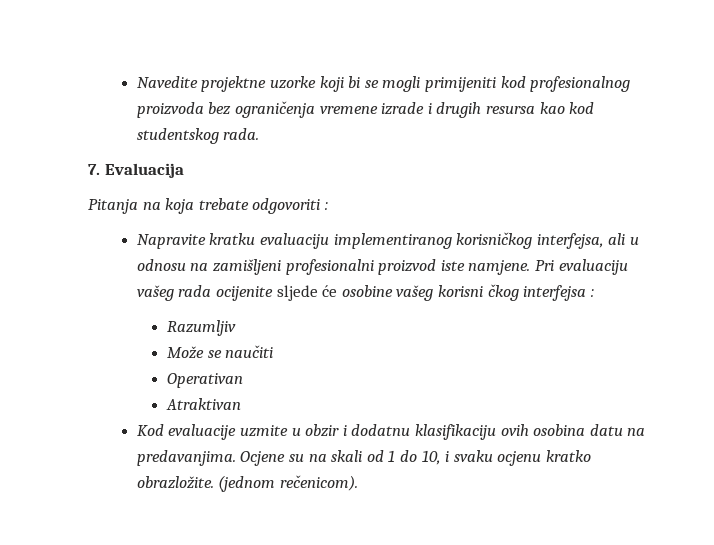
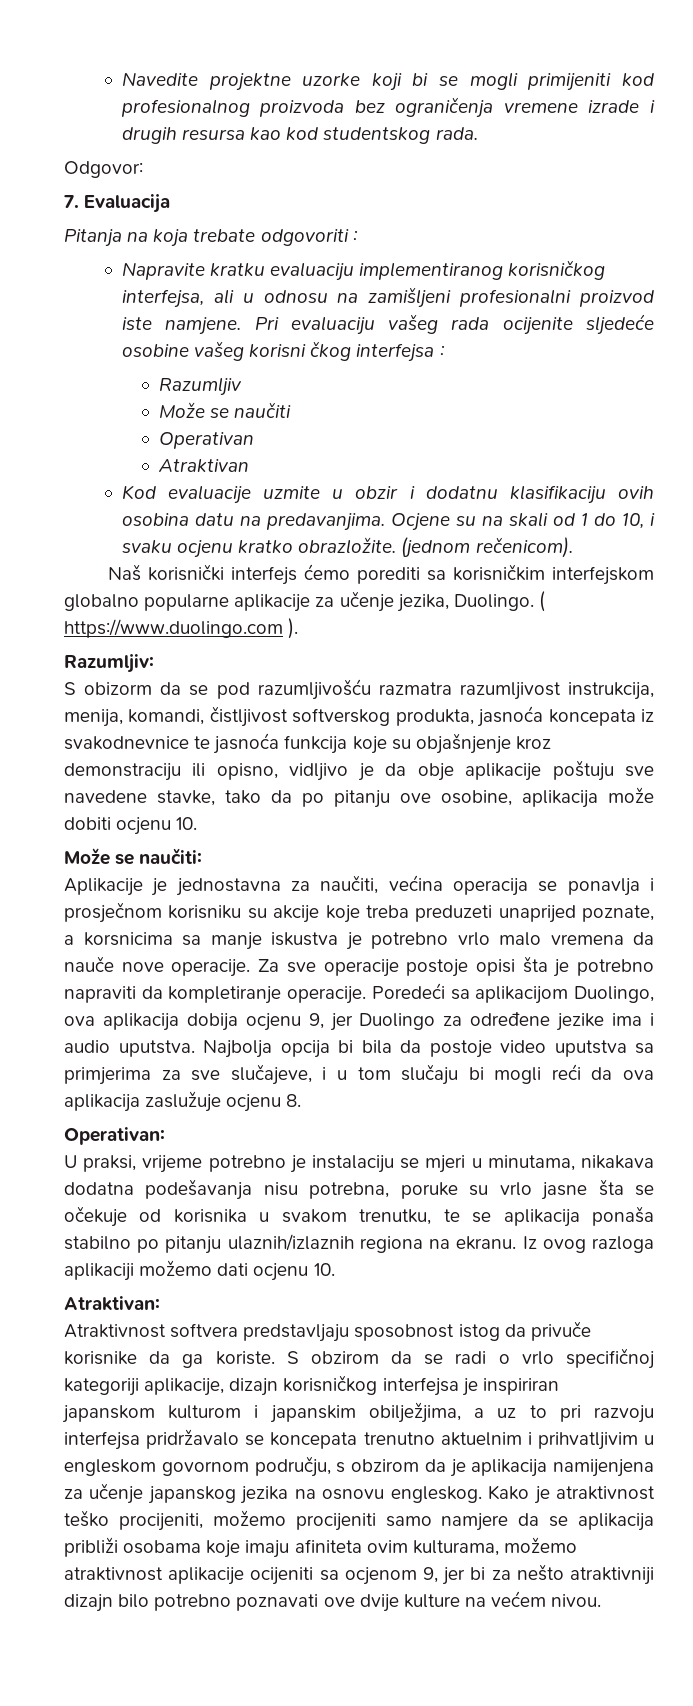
+ Odgovor:
- Pri evaluaciju vašeg rada ocijenite sljede će osobine vašeg korisni čkog interfejsa :
+ Pri evaluaciju vašeg rada ocijenite sljedeće osobine vašeg korisni čkog interfejsa :
+ Naš korisnički interfejs ćemo porediti sa korisničkim interfejskom globalno popularne aplikacije za učenje jezika, Duolingo. ( https://www.duolingo.com ).
+ Razumljiv:
+ S obizorm da se pod razumljivošću razmatra razumljivost instrukcija, menija, komandi, čistljivost softverskog produkta, jasnoća koncepata iz svakodnevnice te jasnoća funkcija koje su objašnjenje kroz demonstraciju ili opisno, vidljivo je da obje aplikacije poštuju sve navedene stavke, tako da po pitanju ove osobine, aplikacija može dobiti ocjenu 10.
+ Može se naučiti:
+ Aplikacije je jednostavna za naučiti, većina operacija se ponavlja i prosječnom korisniku su akcije koje treba preduzeti unaprijed poznate, a korsnicima sa manje iskustva je potrebno vrlo malo vremena da nauče nove operacije. Za sve operacije postoje opisi šta je potrebno napraviti da kompletiranje operacije. Poredeći sa aplikacijom Duolingo, ova aplikacija dobija ocjenu 9, jer Duolingo za određene jezike ima i audio uputstva. Najbolja opcija bi bila da postoje video uputstva sa primjerima za sve slučajeve, i u tom slučaju bi mogli reći da ova aplikacija zaslužuje ocjenu 8.
+ Operativan:
+ U praksi, vrijeme potrebno je instalaciju se mjeri u minutama, nikakava dodatna podešavanja nisu potrebna, poruke su vrlo jasne šta se očekuje od korisnika u svakom trenutku, te se aplikacija ponaša stabilno po pitanju ulaznih/izlaznih regiona na ekranu. Iz ovog razloga aplikaciji možemo dati ocjenu 10.
+ Atraktivan:
+ Atraktivnost softvera predstavljaju sposobnost istog da privuče korisnike da ga koriste. S obzirom da se radi o vrlo specifičnoj kategoriji aplikacije, dizajn korisničkog interfejsa je inspiriran japanskom kulturom i japanskim obilježjima, a uz to pri razvoju interfejsa pridržavalo se koncepata trenutno aktuelnim i prihvatljivim u engleskom govornom području, s obzirom da je aplikacija namijenjena za učenje japanskog jezika na osnovu engleskog. Kako je atraktivnost teško procijeniti, možemo procijeniti samo namjere da se aplikacija približi osobama koje imaju afiniteta ovim kulturama, možemo atraktivnost aplikacije ocijeniti sa ocjenom 9, jer bi za nešto atraktivniji dizajn bilo potrebno poznavati ove dvije kulture na većem nivou.

